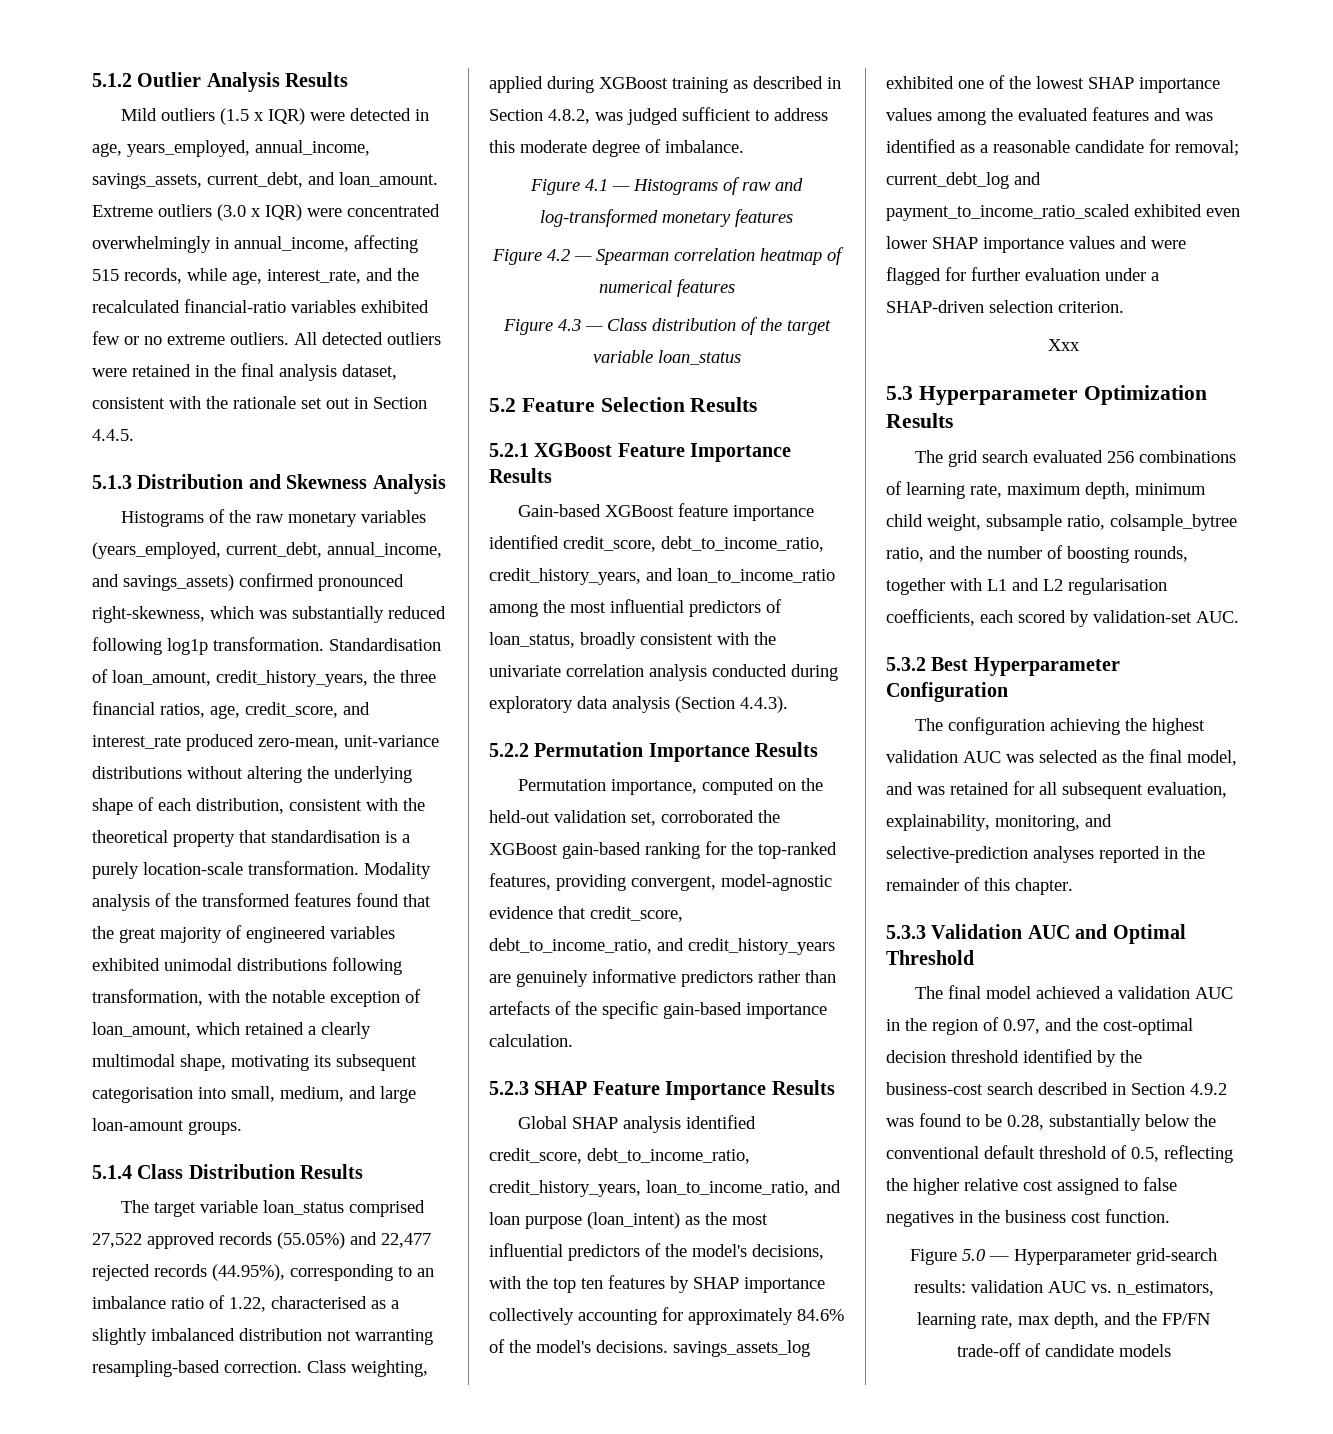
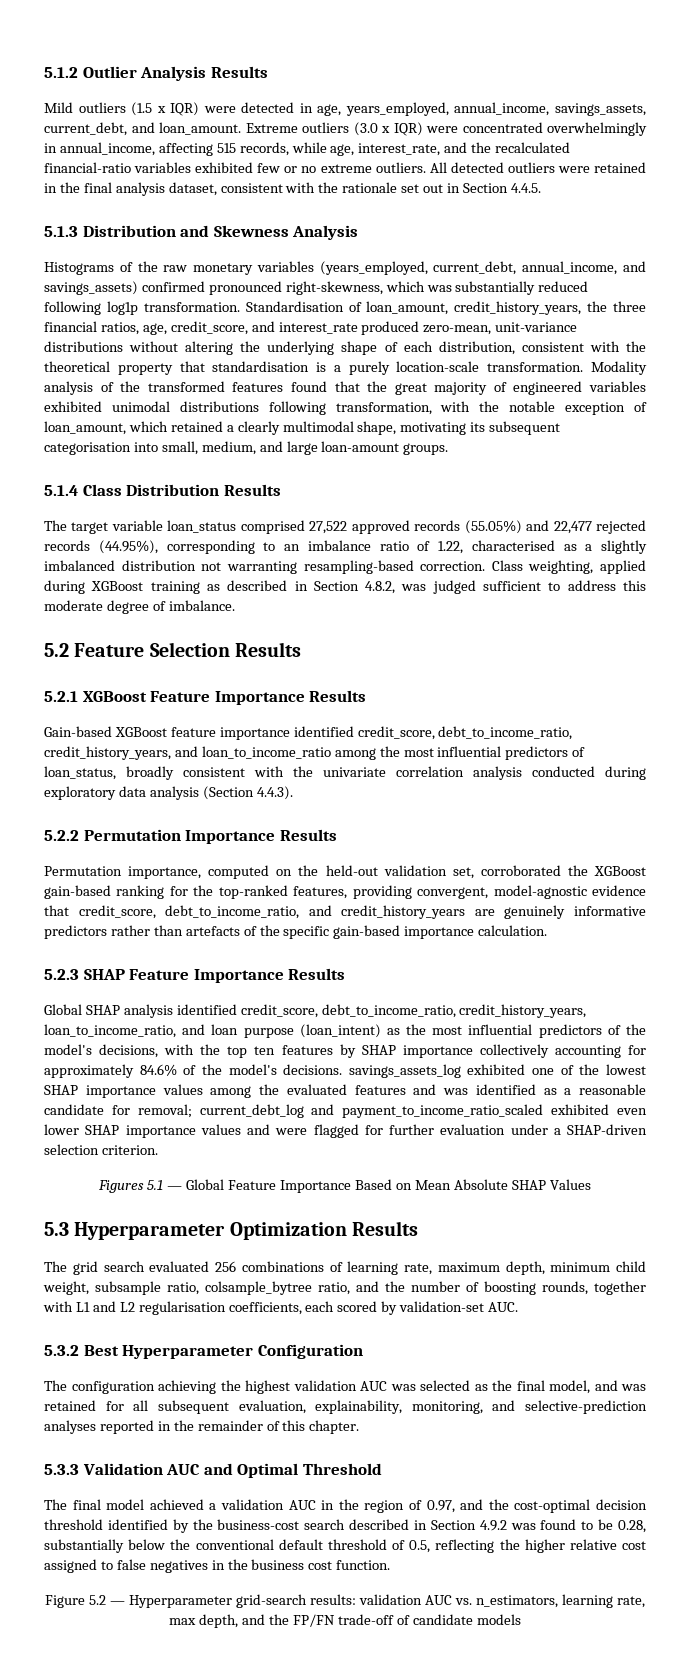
- Figure 4.1 — Histograms of raw and log-transformed monetary features
- Figure 4.2 — Spearman correlation heatmap of numerical features
- Figure 4.3 — Class distribution of the target variable loan_status
- Xxx
+ Figures 5.1 — Global Feature Importance Based on Mean Absolute SHAP Values
- Figure 5.0 — Hyperparameter grid-search results: validation AUC vs. n_estimators, learning rate, max depth, and the FP/FN trade-off of candidate models
+ Figure 5.2 — Hyperparameter grid-search results: validation AUC vs. n_estimators, learning rate, max depth, and the FP/FN trade-off of candidate models

